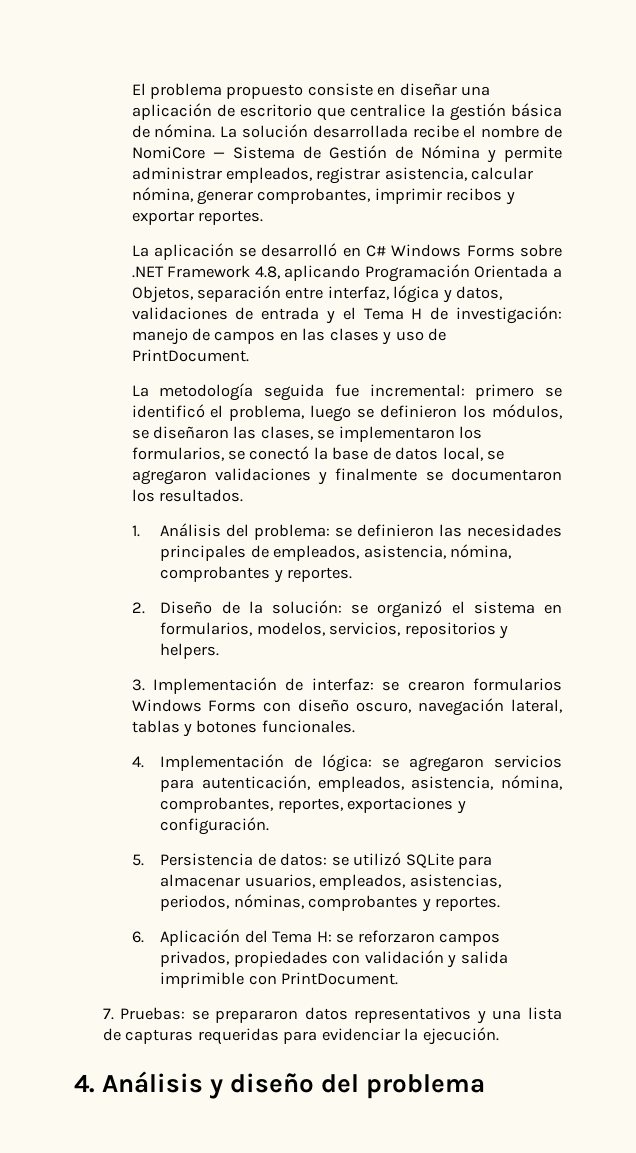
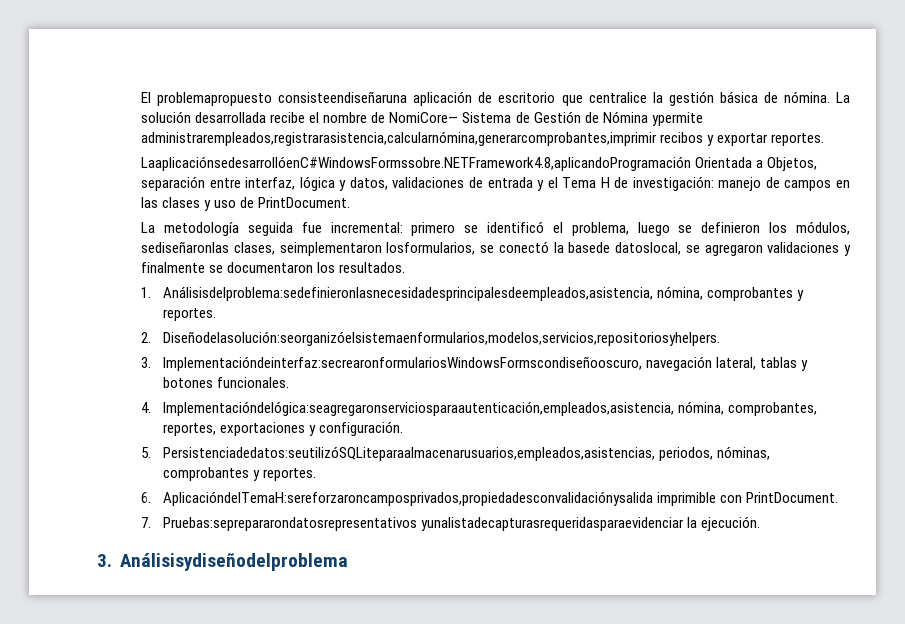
- El problema propuesto consiste en diseñar una aplicación de escritorio que centralice la gestión básica de nómina.
+ El problemapropuesto consisteendiseñaruna aplicación de escritorio que centralice la gestión básica de nómina.
- La solución desarrollada recibe el nombre de NomiCore — Sistema de Gestión de Nómina y permite administrar empleados, registrar asistencia, calcular nómina, generar comprobantes, imprimir recibos y exportar reportes.
- La aplicación se desarrolló en C# Windows Forms sobre .NET Framework 4.8, aplicando Programación Orientada a Objetos, separación entre interfaz, lógica y datos, validaciones de entrada y el Tema H de investigación: manejo de campos en las clases y uso de PrintDocument.
+ La solución desarrollada recibe el nombre de NomiCore— Sistema de Gestión de Nómina ypermite administrarempleados,registrarasistencia,calcularnómina,generarcomprobantes,imprimir recibos y exportar reportes.
+ LaaplicaciónsedesarrollóenC#WindowsFormssobre.NETFramework4.8,aplicandoProgramación Orientada a Objetos, separación entre interfaz, lógica y datos, validaciones de entrada y el Tema H de investigación: manejo de campos en las clases y uso de PrintDocument.
- La metodología seguida fue incremental: primero se identificó el problema, luego se definieron los módulos, se diseñaron las clases, se implementaron los formularios, se conectó la base de datos local, se agregaron validaciones y finalmente se documentaron los resultados.
+ La metodología seguida fue incremental: primero se identificó el problema, luego se definieron los módulos, sediseñaronlas clases, seimplementaron losformularios, se conectó la basede datoslocal, se agregaron validaciones y finalmente se documentaron los resultados.
- 1. Análisis del problema: se definieron las necesidades principales de empleados, asistencia, nómina, comprobantes y reportes.
+ 1. Análisisdelproblema:sedefinieronlasnecesidadesprincipalesdeempleados,asistencia, nómina, comprobantes y reportes.
- 2. Diseño de la solución: se organizó el sistema en formularios, modelos, servicios, repositorios y helpers.
- 3. Implementación de interfaz: se crearon formularios Windows Forms con diseño oscuro, navegación lateral, tablas y botones funcionales.
+ 2. Diseñodelasolución:seorganizóelsistemaenformularios,modelos,servicios,repositoriosyhelpers.
+ 3. Implementacióndeinterfaz:secrearonformulariosWindowsFormscondiseñooscuro, navegación lateral, tablas y botones funcionales.
- 4. Implementación de lógica: se agregaron servicios para autenticación, empleados, asistencia, nómina, comprobantes, reportes, exportaciones y configuración.
+ 4. Implementacióndelógica:seagregaronserviciosparaautenticación,empleados,asistencia, nómina, comprobantes, reportes, exportaciones y configuración.
- 5. Persistencia de datos: se utilizó SQLite para almacenar usuarios, empleados, asistencias, periodos, nóminas, comprobantes y reportes.
+ 5. Persistenciadedatos:seutilizóSQLiteparaalmacenarusuarios,empleados,asistencias, periodos, nóminas, comprobantes y reportes.
- 6. Aplicación del Tema H: se reforzaron campos privados, propiedades con validación y salida imprimible con PrintDocument.
- 7. Pruebas: se prepararon datos representativos y una lista de capturas requeridas para evidenciar la ejecución.
- 4. Análisis y diseño del problema
+ 6. AplicacióndelTemaH:sereforzaroncamposprivados,propiedadesconvalidaciónysalida imprimible con PrintDocument.
+ 7. Pruebas:seprepararondatosrepresentativos yunalistadecapturasrequeridasparaevidenciar la ejecución.
+ 3. Análisisydiseñodelproblema

